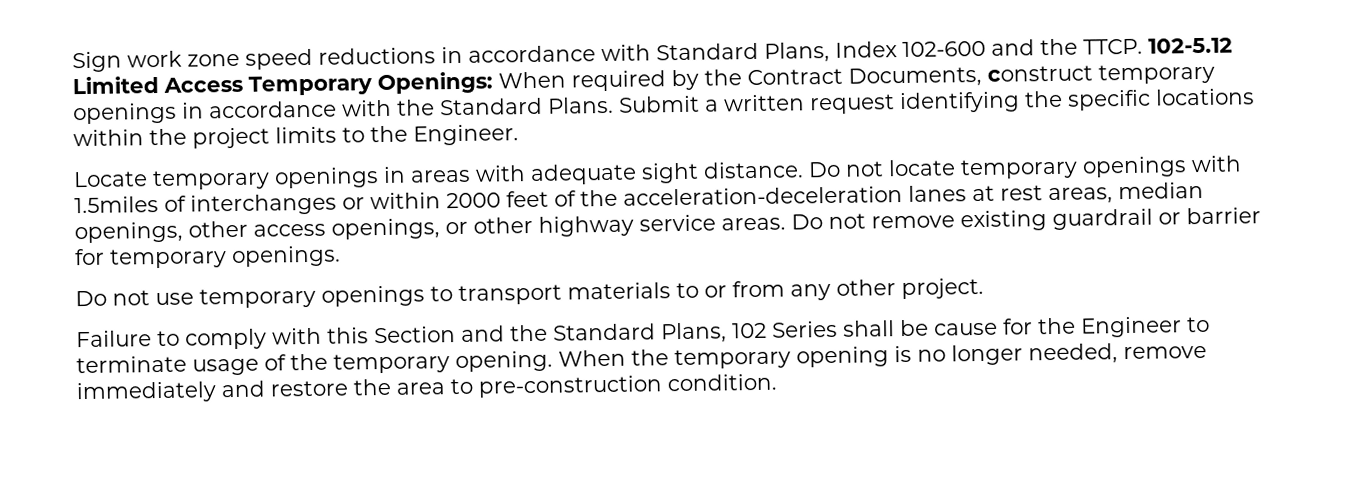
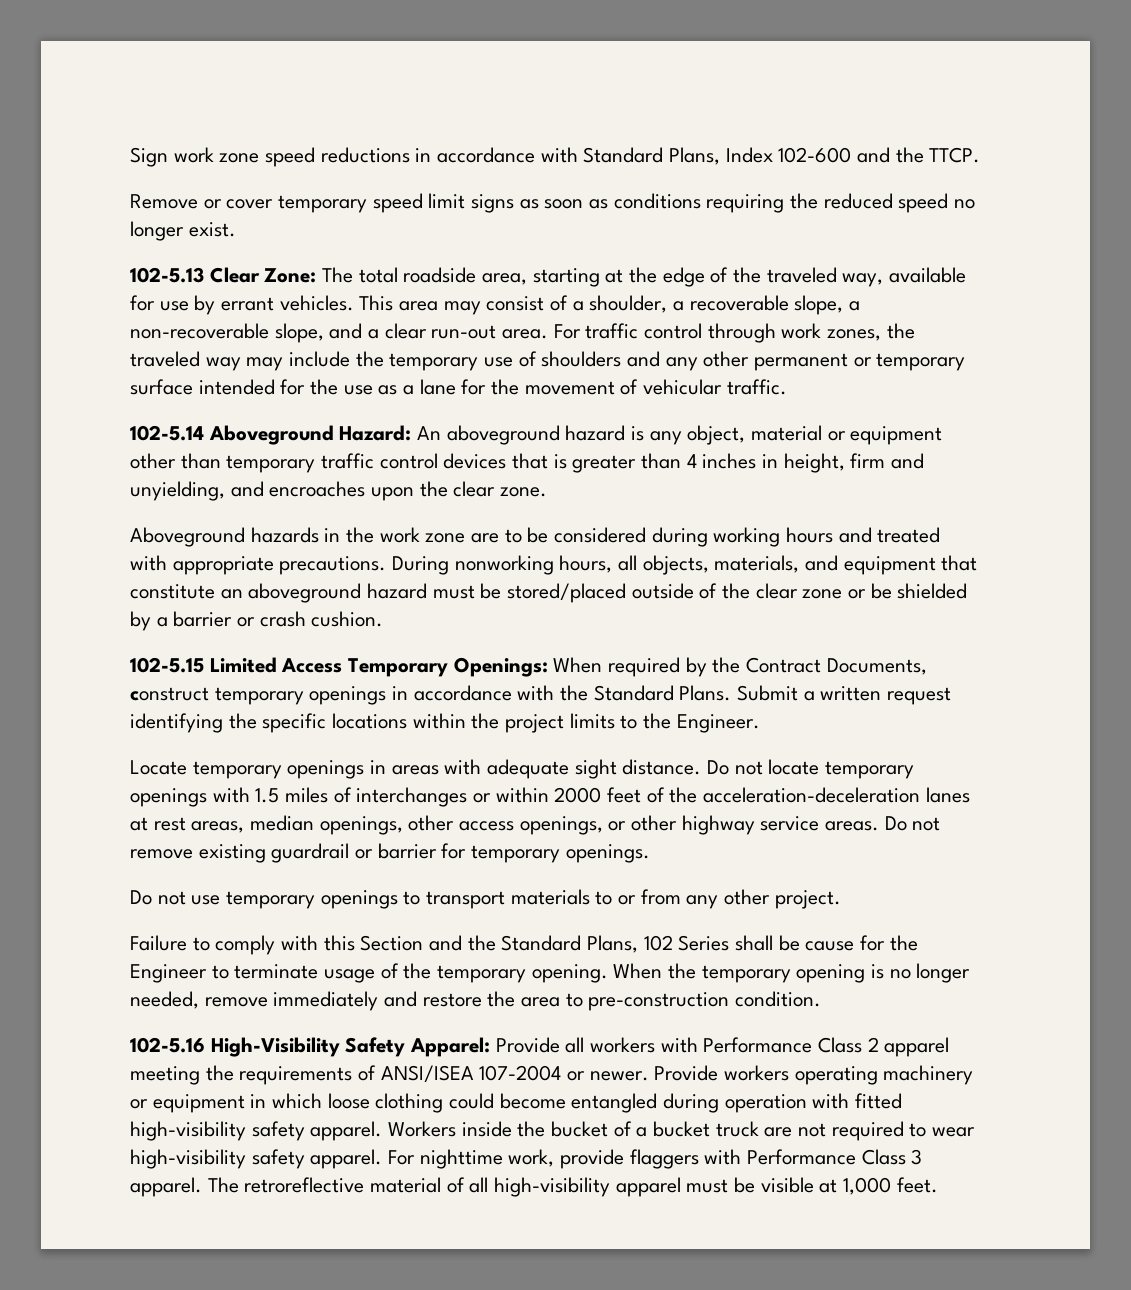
- Sign work zone speed reductions in accordance with Standard Plans, Index 102-600 and the TTCP. 102-5.12 Limited Access Temporary Openings: When required by the Contract Documents, construct temporary openings in accordance with the Standard Plans.
+ Sign work zone speed reductions in accordance with Standard Plans, Index 102-600 and the TTCP.
+ Remove or cover temporary speed limit signs as soon as conditions requiring the reduced speed no longer exist.
+ 102-5.13 Clear Zone: The total roadside area, starting at the edge of the traveled way, available for use by errant vehicles. This area may consist of a shoulder, a recoverable slope, a non-recoverable slope, and a clear run-out area. For traffic control through work zones, the traveled way may include the temporary use of shoulders and any other permanent or temporary surface intended for the use as a lane for the movement of vehicular traffic.
+ 102-5.14 Aboveground Hazard: An aboveground hazard is any object, material or equipment other than temporary traffic control devices that is greater than 4 inches in height, firm and unyielding, and encroaches upon the clear zone.
+ Aboveground hazards in the work zone are to be considered during working hours and treated with appropriate precautions. During nonworking hours, all objects, materials, and equipment that constitute an aboveground hazard must be stored/placed outside of the clear zone or be shielded by a barrier or crash cushion.
+ 102-5.15 Limited Access Temporary Openings: When required by the Contract Documents, construct temporary openings in accordance with the Standard Plans.
- Do not locate temporary openings with 1.5miles of interchanges or within 2000 feet of the acceleration-deceleration lanes at rest areas, median openings, other access openings, or other highway service areas.
+ Do not locate temporary openings with 1.5 miles of interchanges or within 2000 feet of the acceleration-deceleration lanes at rest areas, median openings, other access openings, or other highway service areas.
+ 102-5.16 High-Visibility Safety Apparel: Provide all workers with Performance Class 2 apparel meeting the requirements of ANSI/ISEA 107-2004 or newer. Provide workers operating machinery or equipment in which loose clothing could become entangled during operation with fitted high-visibility safety apparel. Workers inside the bucket of a bucket truck are not required to wear high-visibility safety apparel. For nighttime work, provide flaggers with Performance Class 3 apparel. The retroreflective material of all high-visibility apparel must be visible at 1,000 feet.

